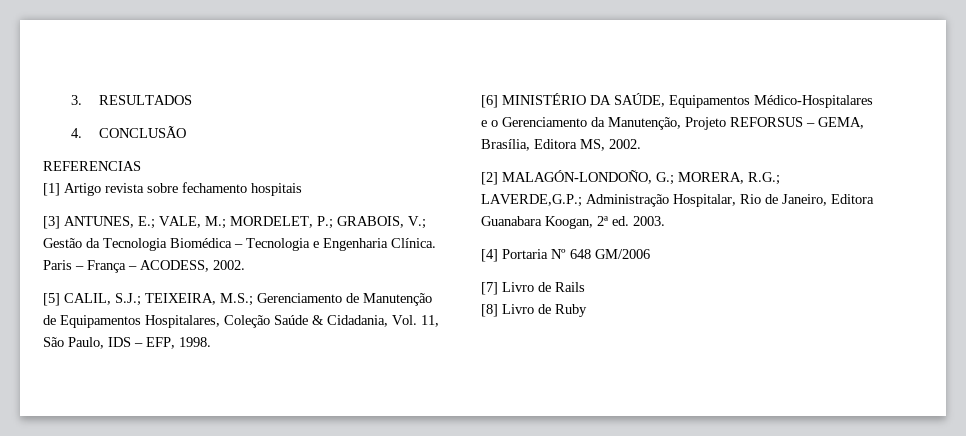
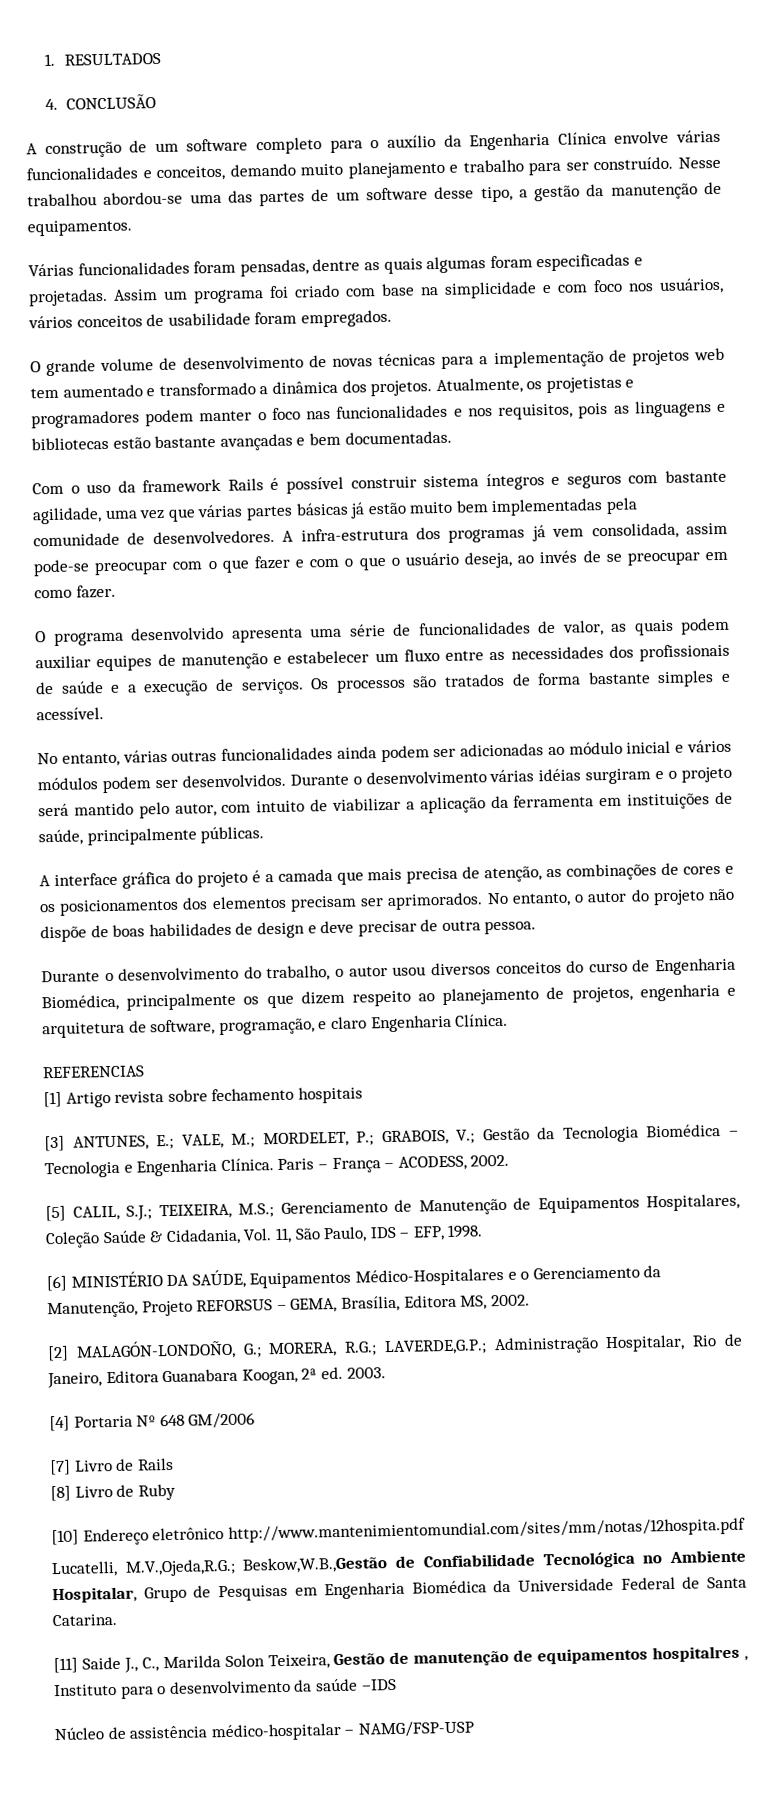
- 3. RESULTADOS
+ 1. RESULTADOS
+ A construção de um software completo para o auxílio da Engenharia Clínica envolve várias funcionalidades e conceitos, demando muito planejamento e trabalho para ser construído. Nesse trabalhou abordou-se uma das partes de um software desse tipo, a gestão da manutenção de equipamentos.
+ Várias funcionalidades foram pensadas, dentre as quais algumas foram especificadas e projetadas. Assim um programa foi criado com base na simplicidade e com foco nos usuários, vários conceitos de usabilidade foram empregados.
+ O grande volume de desenvolvimento de novas técnicas para a implementação de projetos web tem aumentado e transformado a dinâmica dos projetos. Atualmente, os projetistas e programadores podem manter o foco nas funcionalidades e nos requisitos, pois as linguagens e bibliotecas estão bastante avançadas e bem documentadas.
+ Com o uso da framework Rails é possível construir sistema íntegros e seguros com bastante agilidade, uma vez que várias partes básicas já estão muito bem implementadas pela comunidade de desenvolvedores. A infra-estrutura dos programas já vem consolidada, assim pode-se preocupar com o que fazer e com o que o usuário deseja, ao invés de se preocupar em como fazer.
+ O programa desenvolvido apresenta uma série de funcionalidades de valor, as quais podem auxiliar equipes de manutenção e estabelecer um fluxo entre as necessidades dos profissionais de saúde e a execução de serviços. Os processos são tratados de forma bastante simples e acessível.
+ No entanto, várias outras funcionalidades ainda podem ser adicionadas ao módulo inicial e vários módulos podem ser desenvolvidos. Durante o desenvolvimento várias idéias surgiram e o projeto será mantido pelo autor, com intuito de viabilizar a aplicação da ferramenta em instituições de saúde, principalmente públicas.
+ A interface gráfica do projeto é a camada que mais precisa de atenção, as combinações de cores e os posicionamentos dos elementos precisam ser aprimorados. No entanto, o autor do projeto não dispõe de boas habilidades de design e deve precisar de outra pessoa.
+ Durante o desenvolvimento do trabalho, o autor usou diversos conceitos do curso de Engenharia Biomédica, principalmente os que dizem respeito ao planejamento de projetos, engenharia e arquitetura de software, programação, e claro Engenharia Clínica.
+ [10] Endereço eletrônico http://www.mantenimientomundial.com/sites/mm/notas/12hospita.pdf
+ Lucatelli, M.V.,Ojeda,R.G.; Beskow,W.B.,Gestão de Confiabilidade Tecnológica no Ambiente Hospitalar, Grupo de Pesquisas em Engenharia Biomédica da Universidade Federal de Santa Catarina.
+ [11] Saide J., C., Marilda Solon Teixeira, Gestão de manutenção de equipamentos hospitalres , Instituto para o desenvolvimento da saúde –IDS
+ Núcleo de assistência médico-hospitalar – NAMG/FSP-USP

